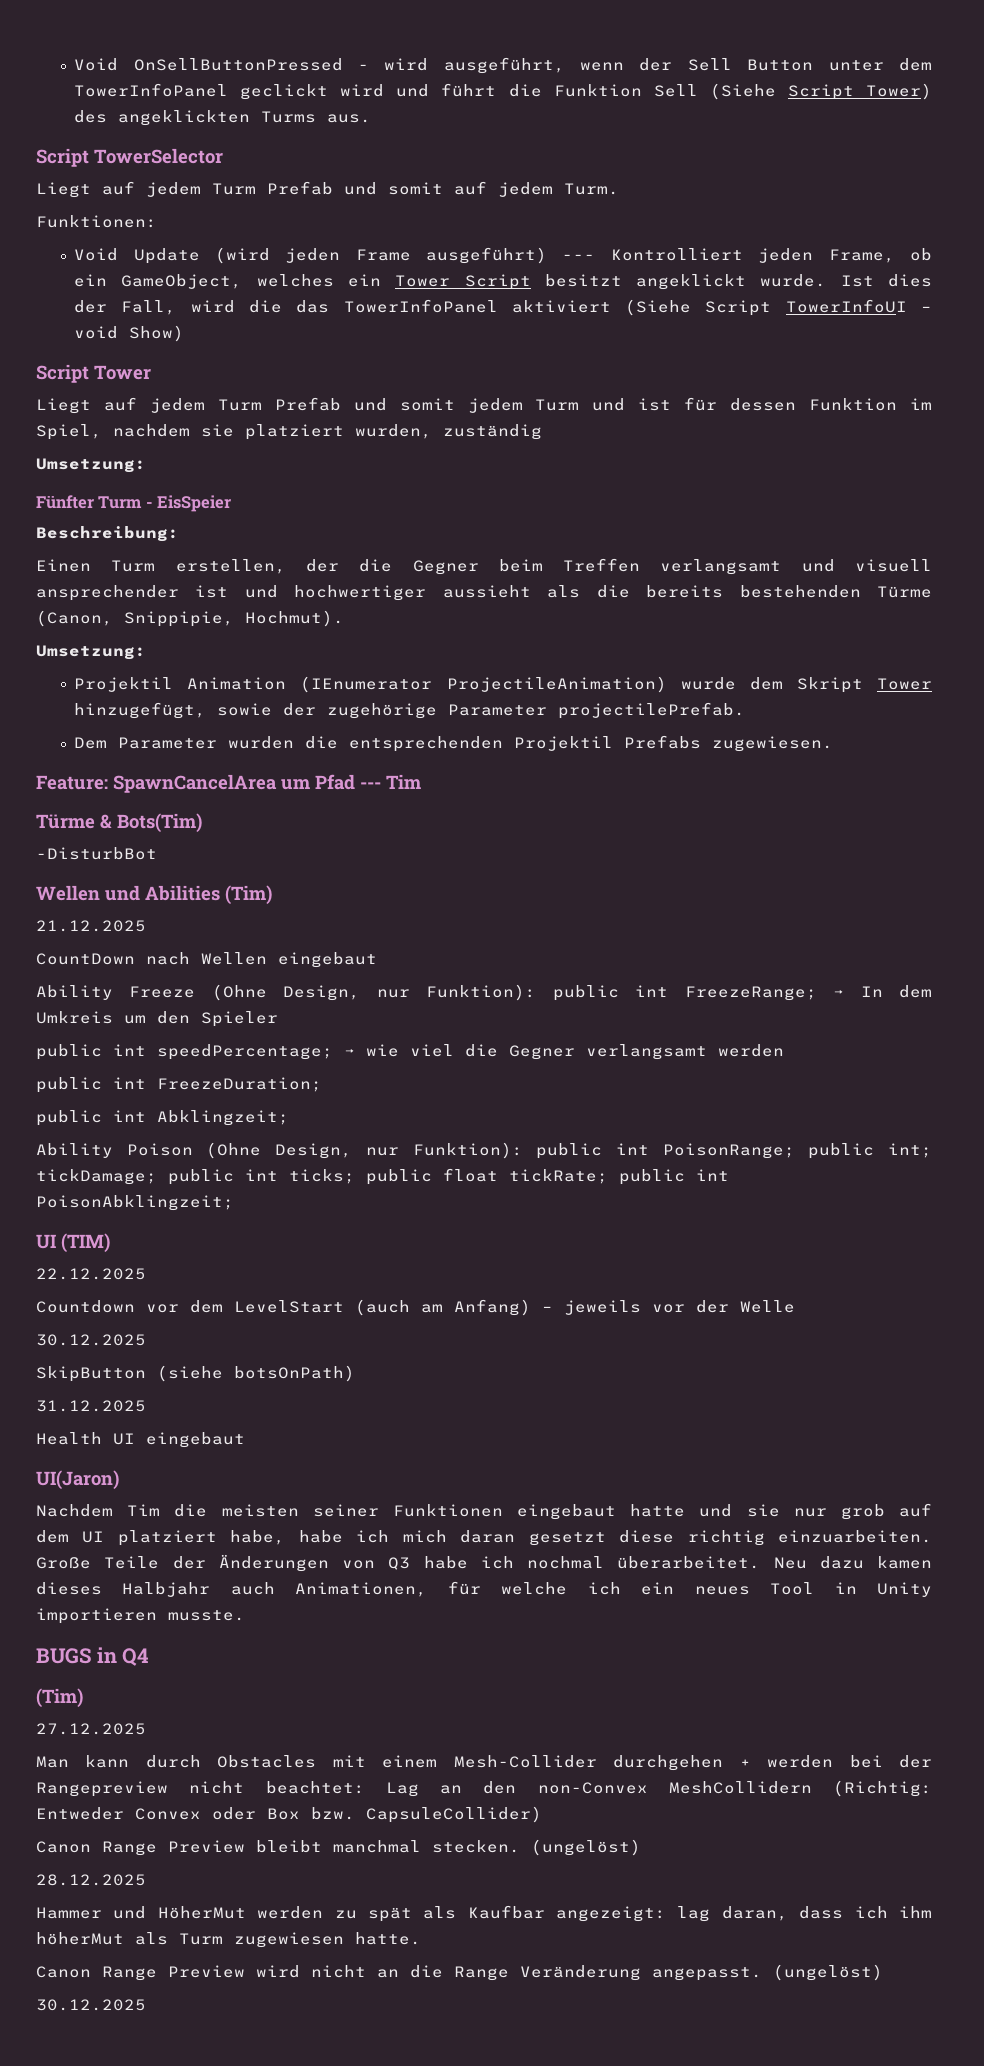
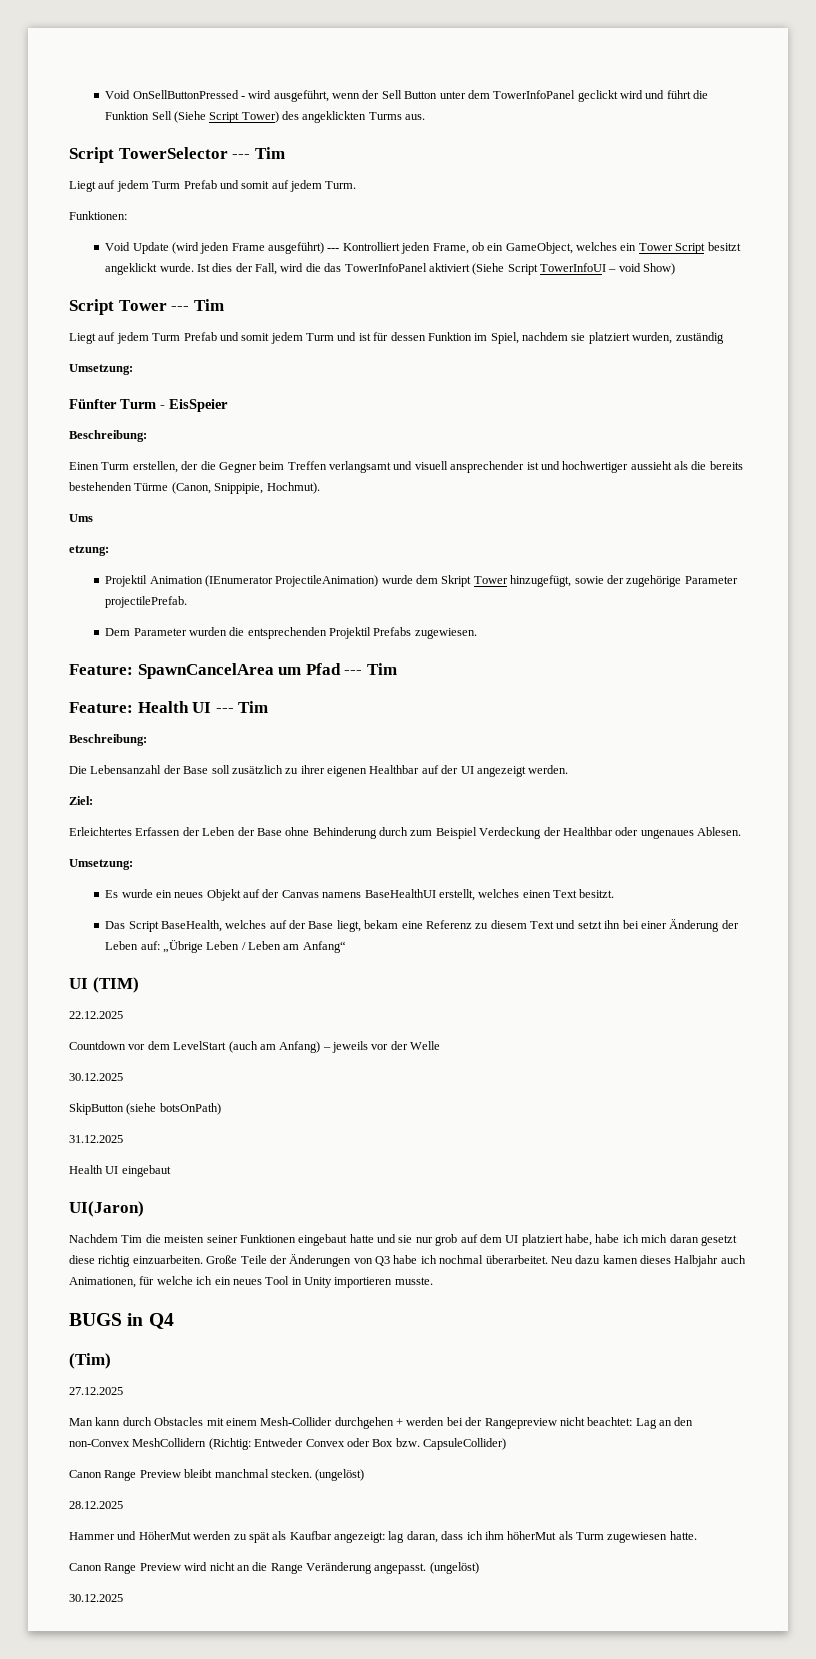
- Script TowerSelector
+ Script TowerSelector --- Tim
- Script Tower
+ Script Tower --- Tim
  Einen Turm erstellen, der die Gegner beim Treffen verlangsamt und visuell ansprechender ist und hochwertiger aussieht als die bereits bestehenden Türme (Canon, Snippipie, Hochmut).
- Umsetzung:
+ Ums
+ etzung:
- Türme & Bots(Tim)
- -DisturbBot
- Wellen und Abilities (Tim)
- 21.12.2025
- CountDown nach Wellen eingebaut
- Ability Freeze (Ohne Design, nur Funktion): public int FreezeRange; → In dem Umkreis um den Spieler
- public int speedPercentage; → wie viel die Gegner verlangsamt werden
- public int FreezeDuration;
- public int Abklingzeit;
- Ability Poison (Ohne Design, nur Funktion): public int PoisonRange; public int; tickDamage; public int ticks; public float tickRate; public int PoisonAbklingzeit;
+ Feature: Health UI --- Tim
+ Beschreibung:
+ Die Lebensanzahl der Base soll zusätzlich zu ihrer eigenen Healthbar auf der UI angezeigt werden.
+ Ziel:
+ Erleichtertes Erfassen der Leben der Base ohne Behinderung durch zum Beispiel Verdeckung der Healthbar oder ungenaues Ablesen.
+ Umsetzung:
+ Es wurde ein neues Objekt auf der Canvas namens BaseHealthUI erstellt, welches einen Text besitzt.
+ Das Script BaseHealth, welches auf der Base liegt, bekam eine Referenz zu diesem Text und setzt ihn bei einer Änderung der Leben auf: „Übrige Leben / Leben am Anfang“

